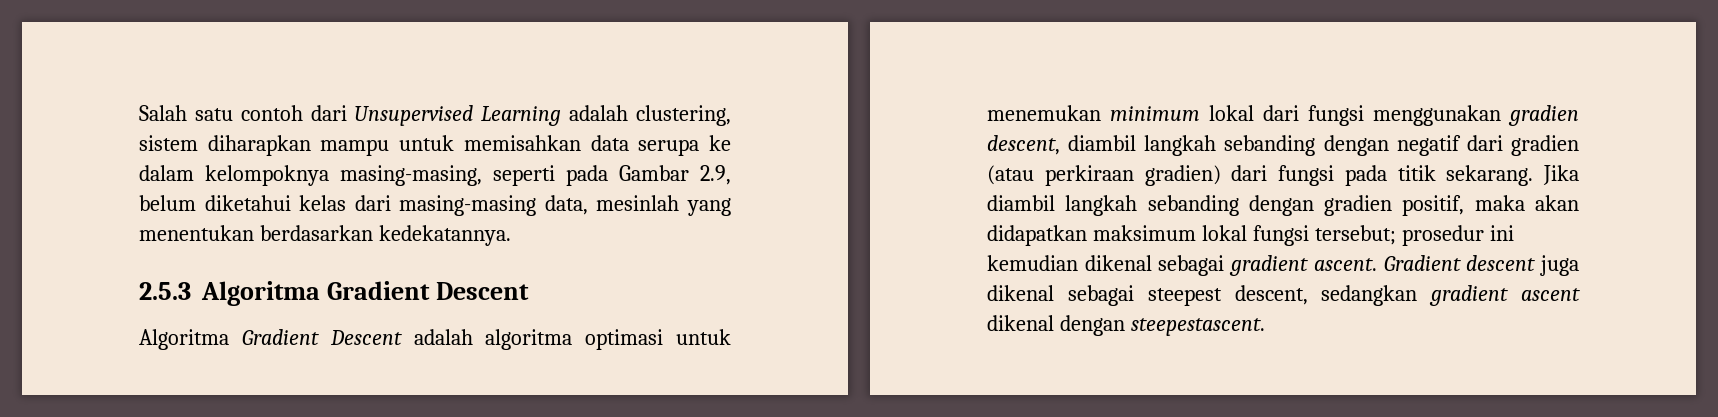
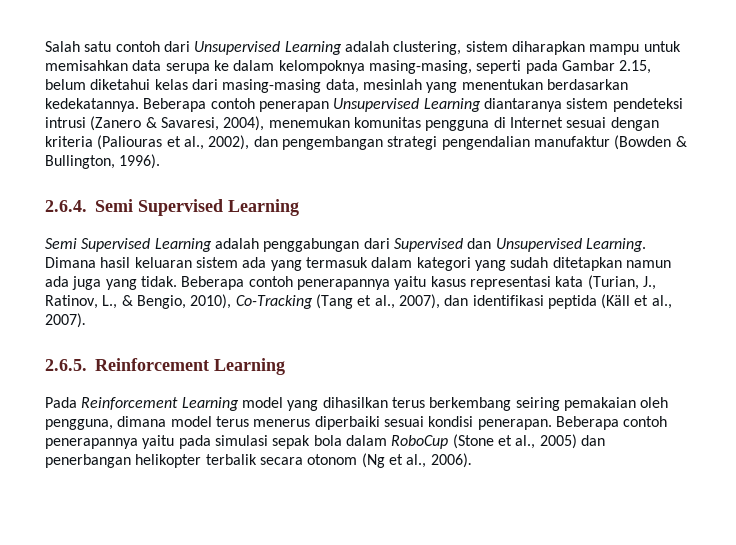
- Salah satu contoh dari Unsupervised Learning adalah clustering, sistem diharapkan mampu untuk memisahkan data serupa ke dalam kelompoknya masing-masing, seperti pada Gambar 2.9, belum diketahui kelas dari masing-masing data, mesinlah yang menentukan berdasarkan kedekatannya.
- 2.5.3 Algoritma Gradient Descent
- Algoritma Gradient Descent adalah algoritma optimasi untuk menemukan minimum lokal dari fungsi menggunakan gradien descent, diambil langkah sebanding dengan negatif dari gradien (atau perkiraan gradien) dari fungsi pada titik sekarang. Jika diambil langkah sebanding dengan gradien positif, maka akan didapatkan maksimum lokal fungsi tersebut; prosedur ini kemudian dikenal sebagai gradient ascent. Gradient descent juga dikenal sebagai steepest descent, sedangkan gradient ascent dikenal dengan steepestascent.
+ Salah satu contoh dari Unsupervised Learning adalah clustering, sistem diharapkan mampu untuk memisahkan data serupa ke dalam kelompoknya masing-masing, seperti pada Gambar 2.15, belum diketahui kelas dari masing-masing data, mesinlah yang menentukan berdasarkan kedekatannya. Beberapa contoh penerapan Unsupervised Learning diantaranya sistem pendeteksi intrusi (Zanero & Savaresi, 2004), menemukan komunitas pengguna di Internet sesuai dengan kriteria (Paliouras et al., 2002), dan pengembangan strategi pengendalian manufaktur (Bowden & Bullington, 1996).
+ 2.6.4. Semi Supervised Learning
+ Semi Supervised Learning adalah penggabungan dari Supervised dan Unsupervised Learning. Dimana hasil keluaran sistem ada yang termasuk dalam kategori yang sudah ditetapkan namun ada juga yang tidak. Beberapa contoh penerapannya yaitu kasus representasi kata (Turian, J., Ratinov, L., & Bengio, 2010), Co-Tracking (Tang et al., 2007), dan identifikasi peptida (Käll et al., 2007).
+ 2.6.5. Reinforcement Learning
+ Pada Reinforcement Learning model yang dihasilkan terus berkembang seiring pemakaian oleh pengguna, dimana model terus menerus diperbaiki sesuai kondisi penerapan. Beberapa contoh penerapannya yaitu pada simulasi sepak bola dalam RoboCup (Stone et al., 2005) dan penerbangan helikopter terbalik secara otonom (Ng et al., 2006).

